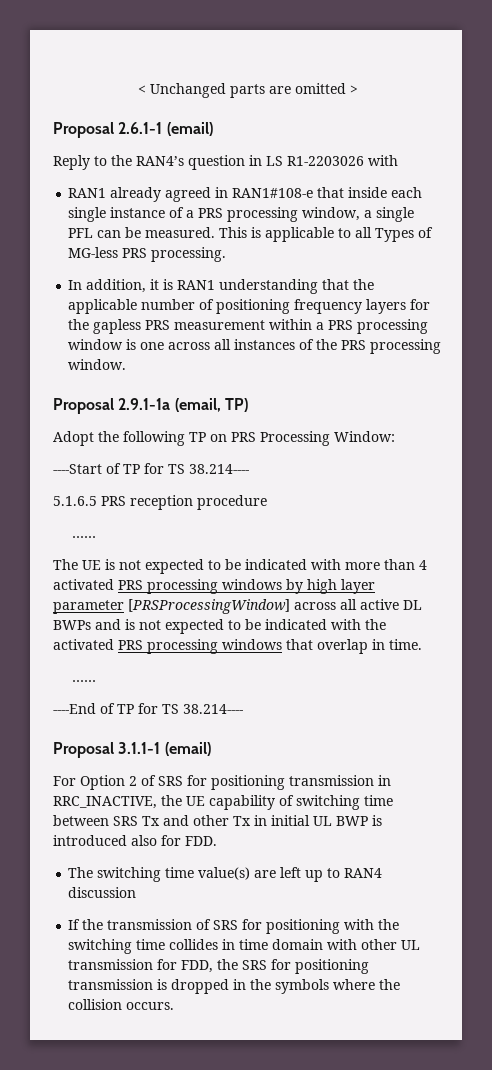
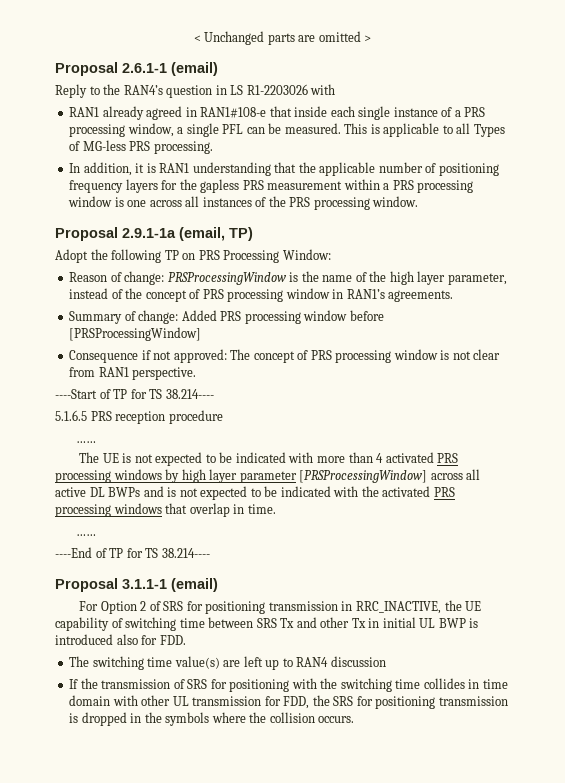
+ Reason of change: PRSProcessingWindow is the name of the high layer parameter, instead of the concept of PRS processing window in RAN1’s agreements.
+ Summary of change: Added PRS processing window before [PRSProcessingWindow]
+ Consequence if not approved: The concept of PRS processing window is not clear from RAN1 perspective.

